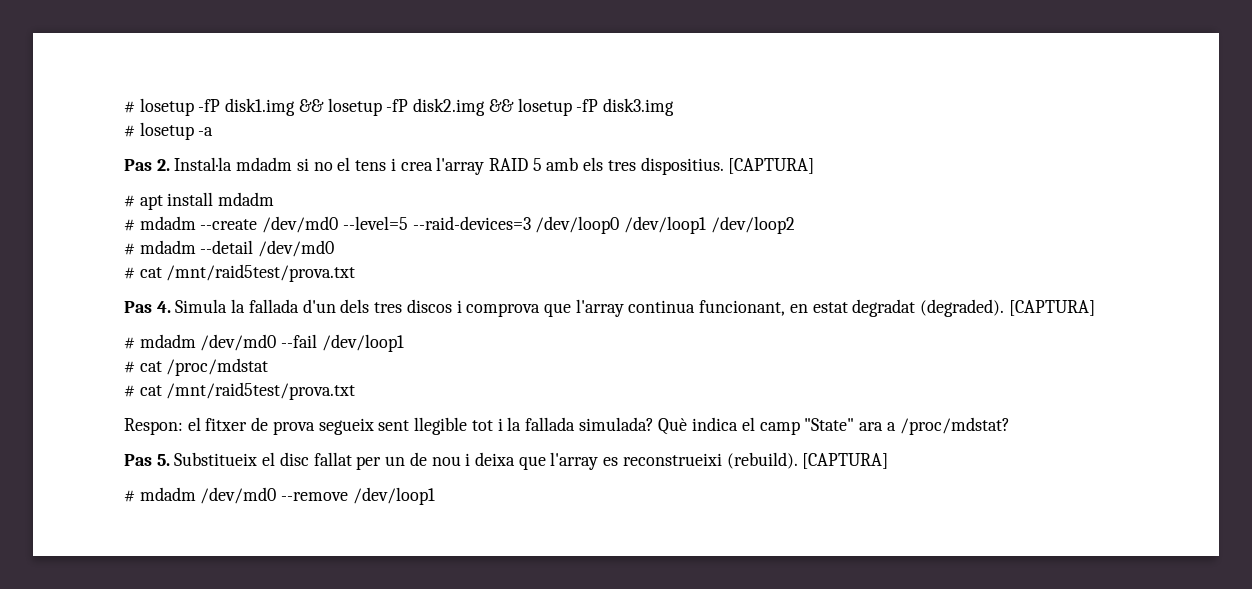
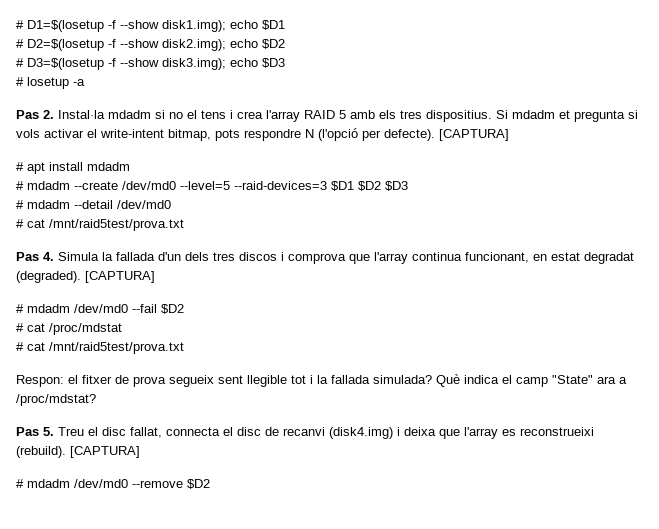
- # losetup -fP disk1.img && losetup -fP disk2.img && losetup -fP disk3.img
+ # D1=$(losetup -f --show disk1.img); echo $D1
+ # D2=$(losetup -f --show disk2.img); echo $D2
+ # D3=$(losetup -f --show disk3.img); echo $D3
+ Si mdadm et pregunta si vols activar el write-intent bitmap, pots respondre N (l'opció per defecte).
- # mdadm --create /dev/md0 --level=5 --raid-devices=3 /dev/loop0 /dev/loop1 /dev/loop2
+ # mdadm --create /dev/md0 --level=5 --raid-devices=3 $D1 $D2 $D3
- # mdadm /dev/md0 --fail /dev/loop1
+ # mdadm /dev/md0 --fail $D2
- Pas 5. Substitueix el disc fallat per un de nou i deixa que l'array es reconstrueixi (rebuild).
+ Pas 5. Treu el disc fallat, connecta el disc de recanvi (disk4.img) i deixa que l'array es reconstrueixi (rebuild).
- # mdadm /dev/md0 --remove /dev/loop1
+ # mdadm /dev/md0 --remove $D2

